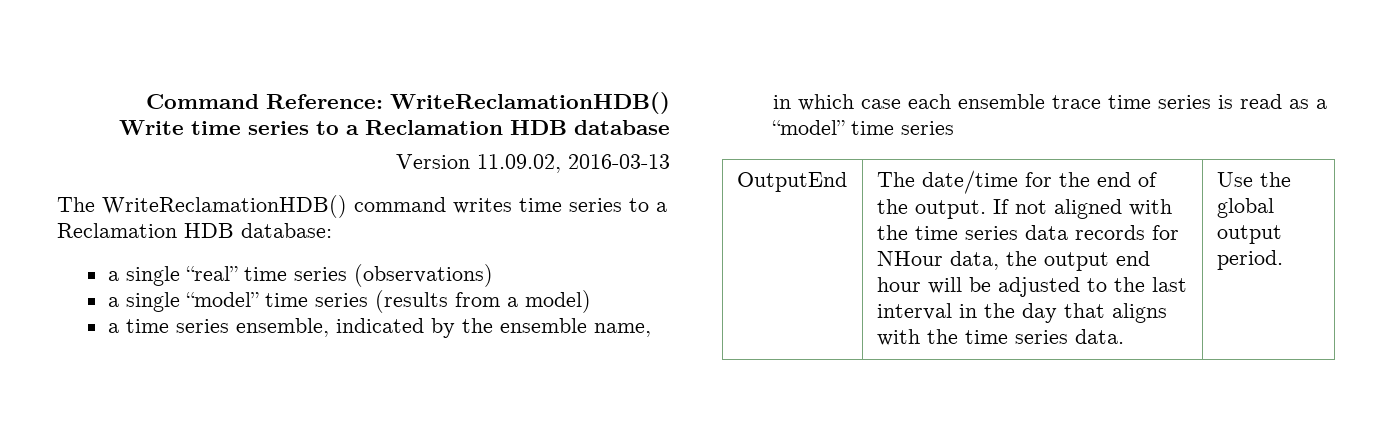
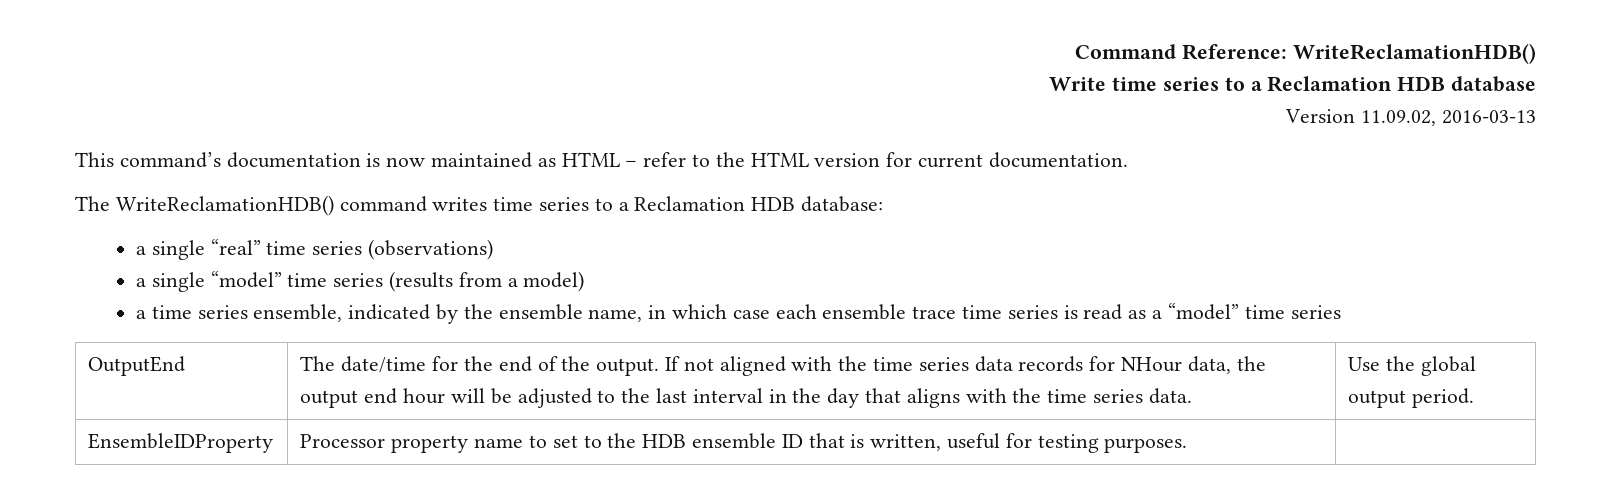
+ This command’s documentation is now maintained as HTML – refer to the HTML version for current documentation.
+ EnsembleIDProperty | Processor property name to set to the HDB ensemble ID that is written, useful for testing purposes. |

